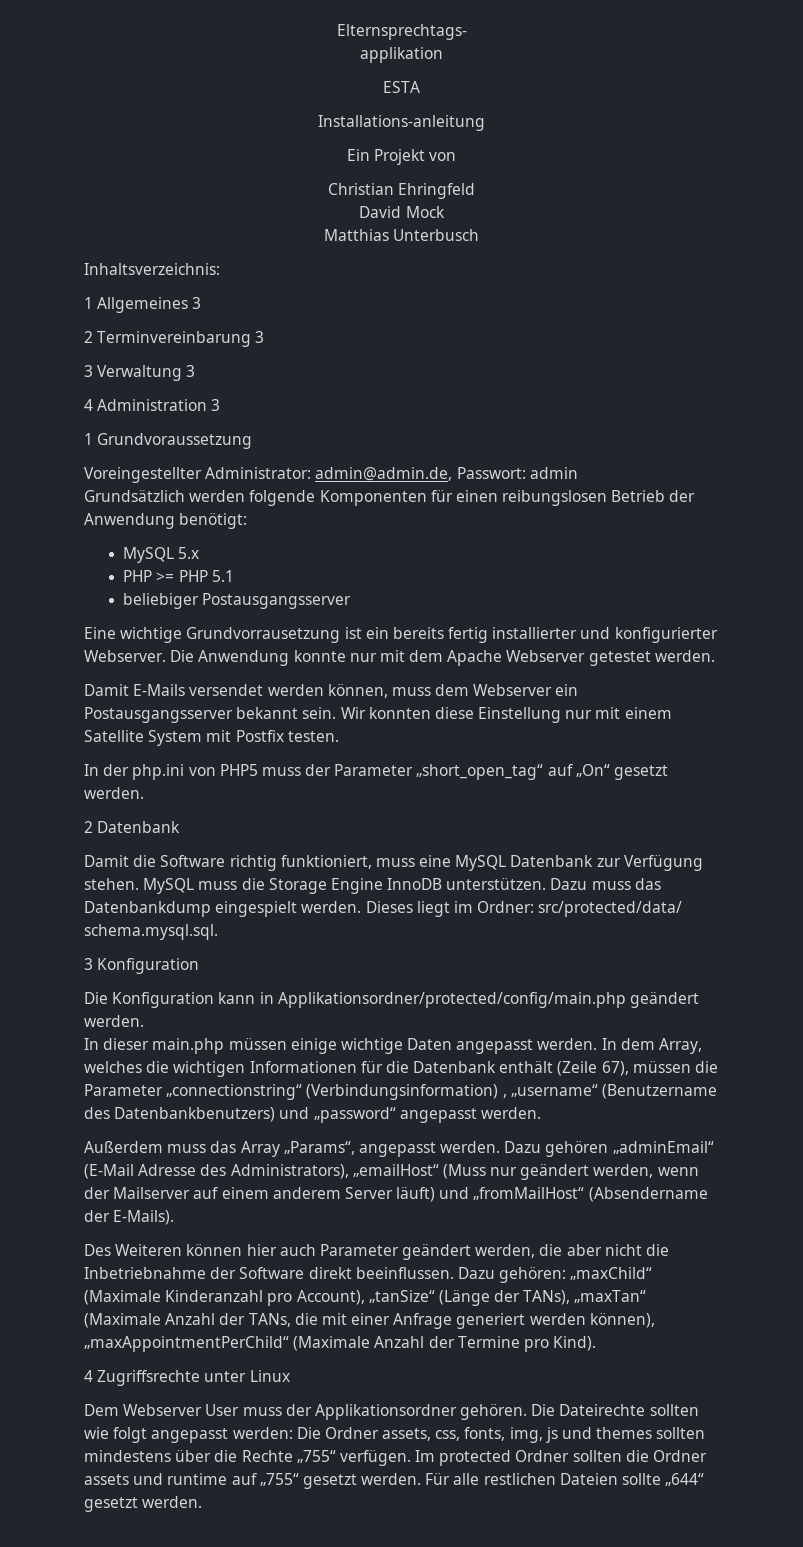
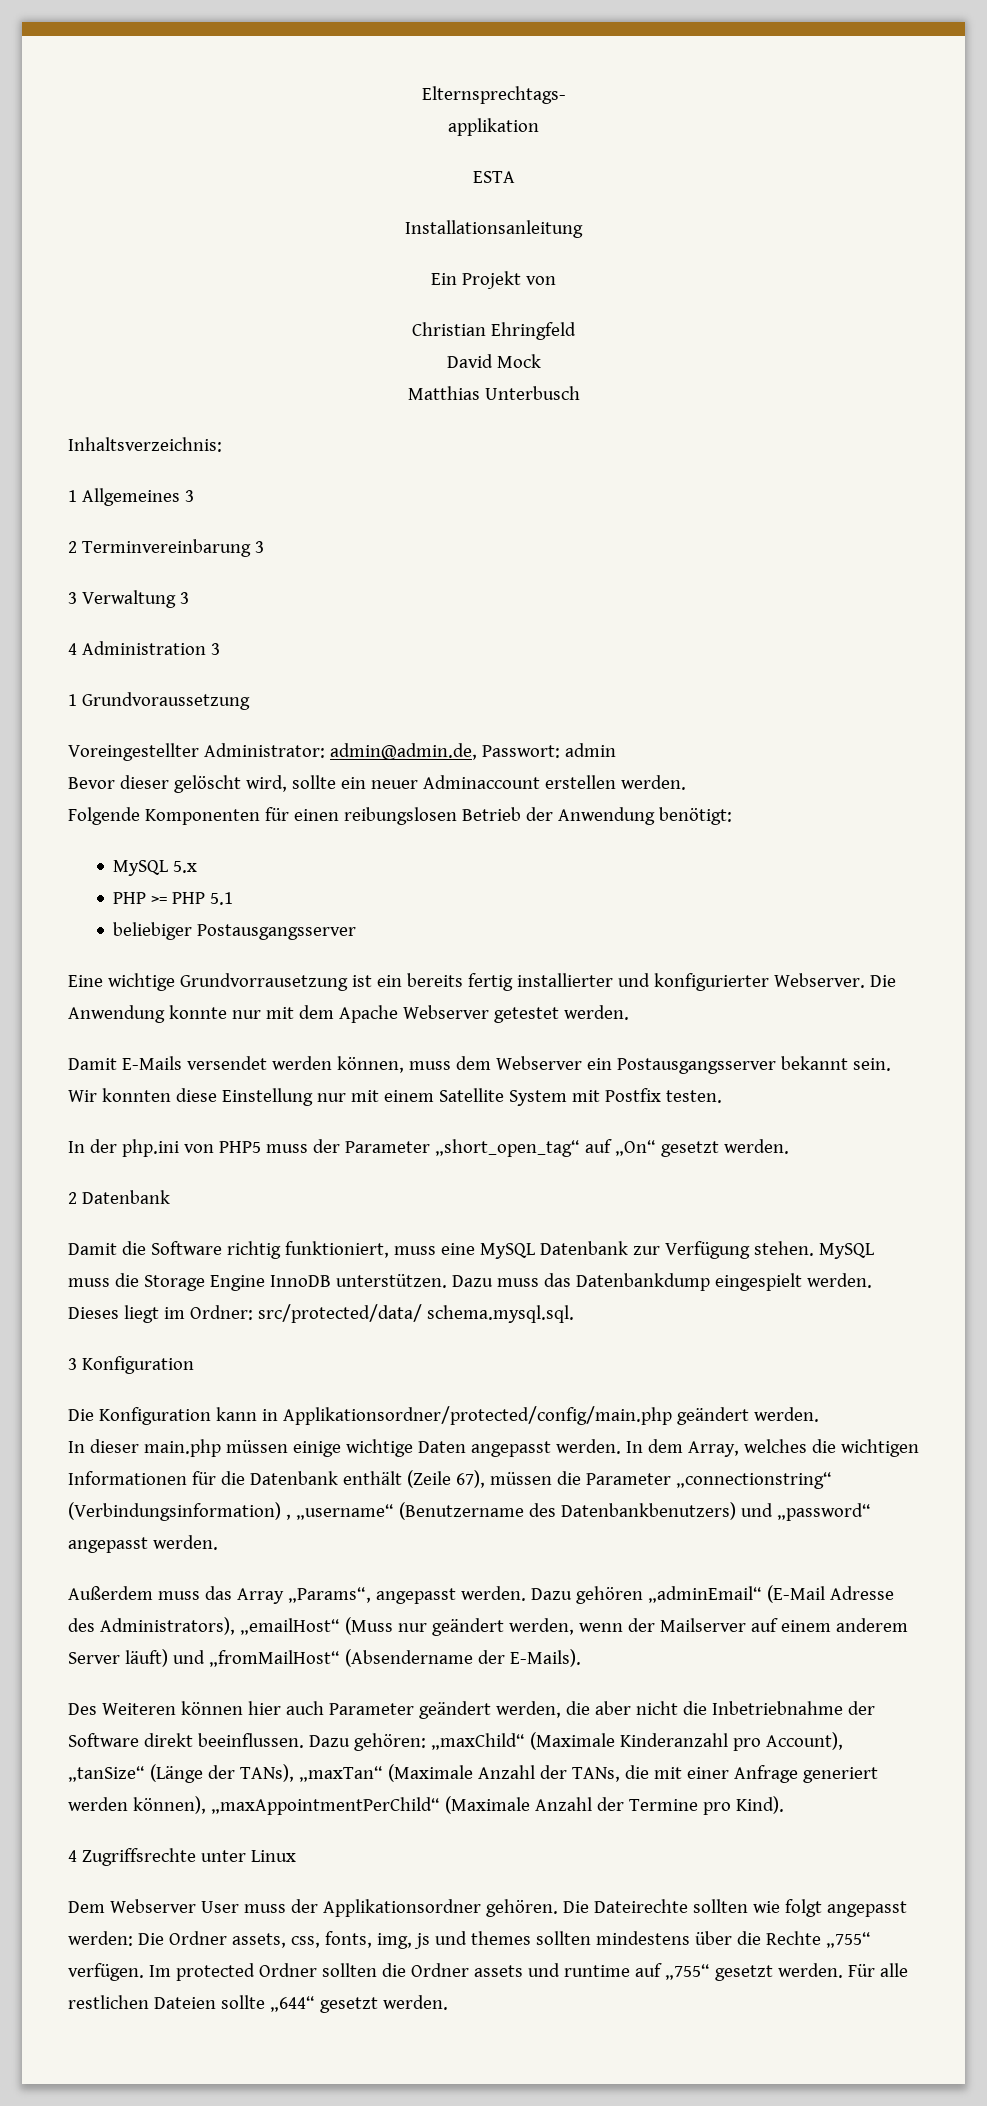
- Installations-anleitung
+ Installationsanleitung
- Grundsätzlich werden folgende Komponenten für einen reibungslosen Betrieb der Anwendung benötigt:
+ Bevor dieser gelöscht wird, sollte ein neuer Adminaccount erstellen werden.
+ Folgende Komponenten für einen reibungslosen Betrieb der Anwendung benötigt:

